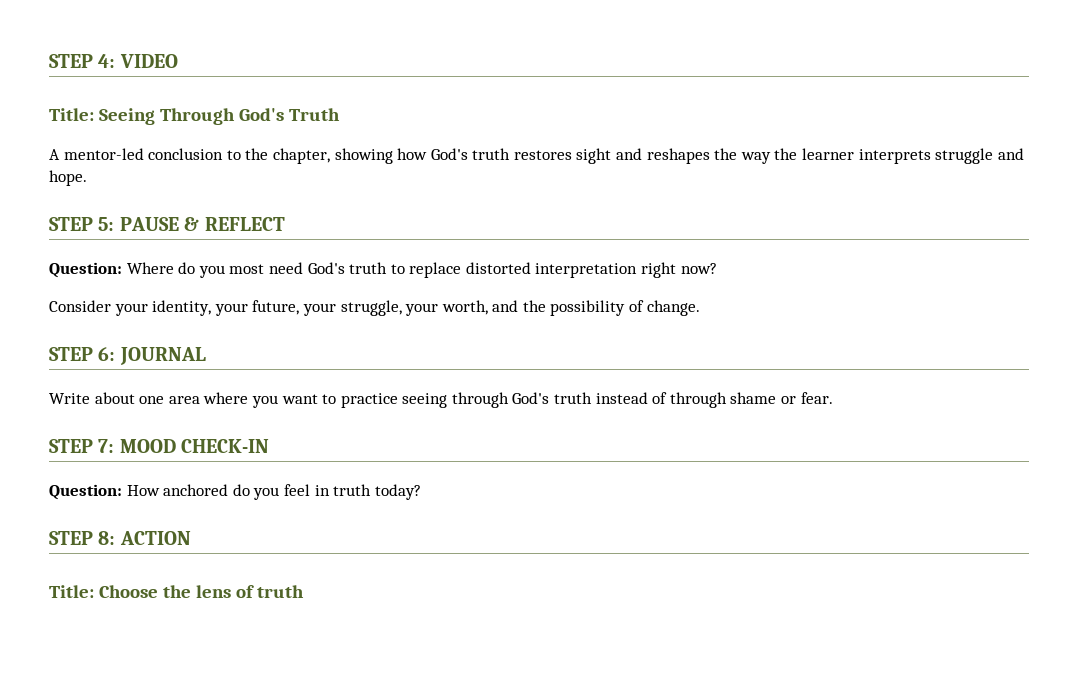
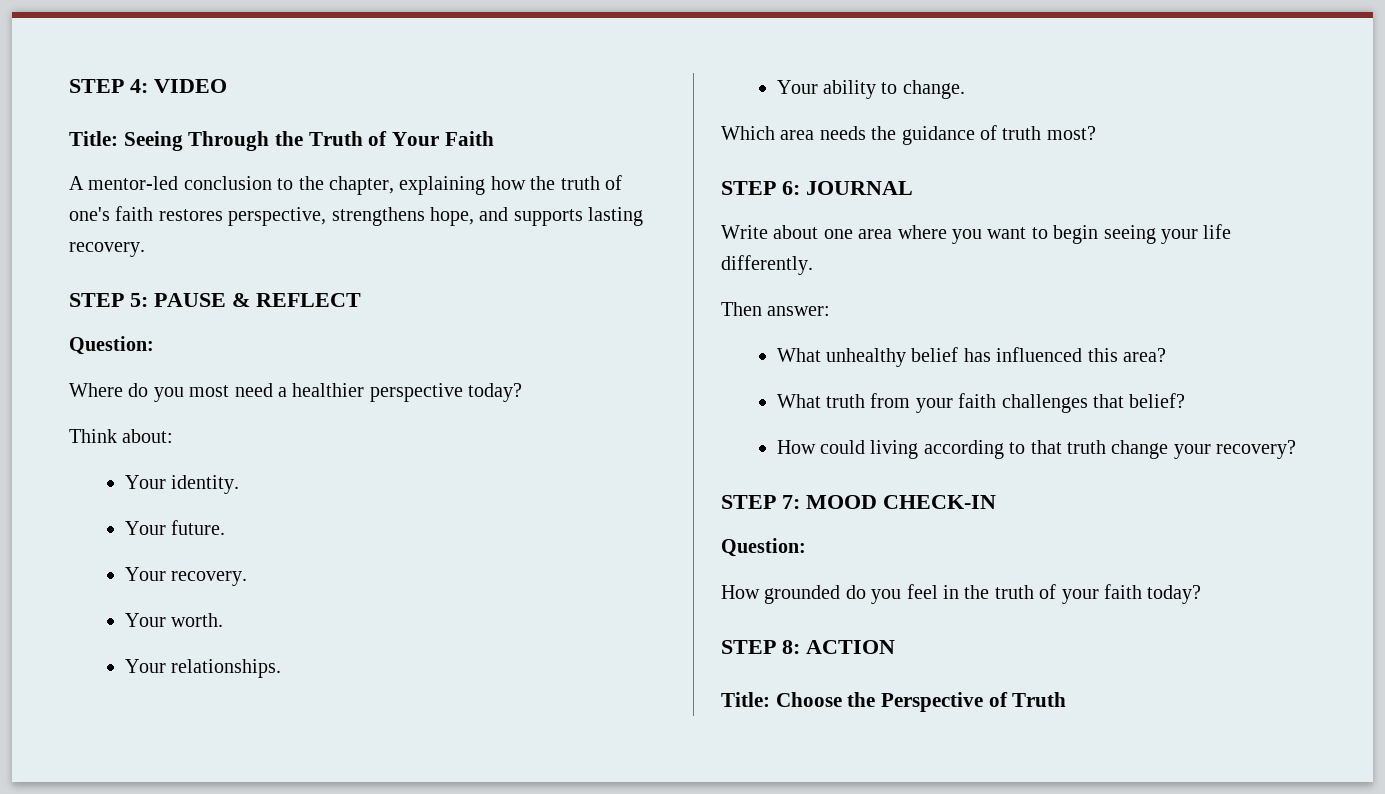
- Title: Seeing Through God's Truth
+ Title: Seeing Through the Truth of Your Faith
- A mentor-led conclusion to the chapter, showing how God's truth restores sight and reshapes the way the learner interprets struggle and hope.
+ A mentor-led conclusion to the chapter, explaining how the truth of one's faith restores perspective, strengthens hope, and supports lasting recovery.
  STEP 5: PAUSE & REFLECT
- Question: Where do you most need God's truth to replace distorted interpretation right now?
- Consider your identity, your future, your struggle, your worth, and the possibility of change.
+ Question:
+ Where do you most need a healthier perspective today?
+ Think about:
+ Your identity.
+ Your future.
+ Your recovery.
+ Your worth.
+ Your relationships.
+ Your ability to change.
+ Which area needs the guidance of truth most?
- Write about one area where you want to practice seeing through God's truth instead of through shame or fear.
+ Write about one area where you want to begin seeing your life differently.
+ Then answer:
+ What unhealthy belief has influenced this area?
+ What truth from your faith challenges that belief?
+ How could living according to that truth change your recovery?
  STEP 7: MOOD CHECK-IN
- Question: How anchored do you feel in truth today?
+ Question:
+ How grounded do you feel in the truth of your faith today?
- Title: Choose the lens of truth
+ Title: Choose the Perspective of Truth

